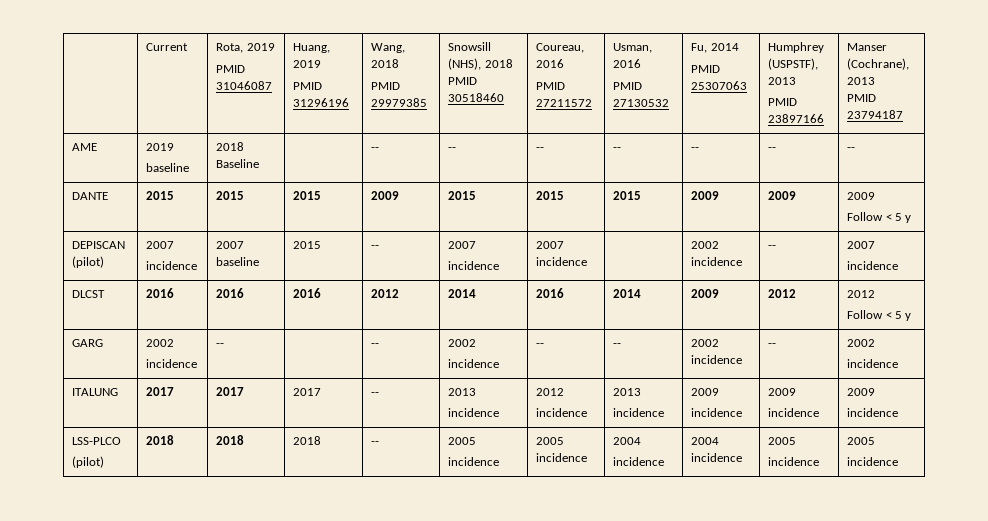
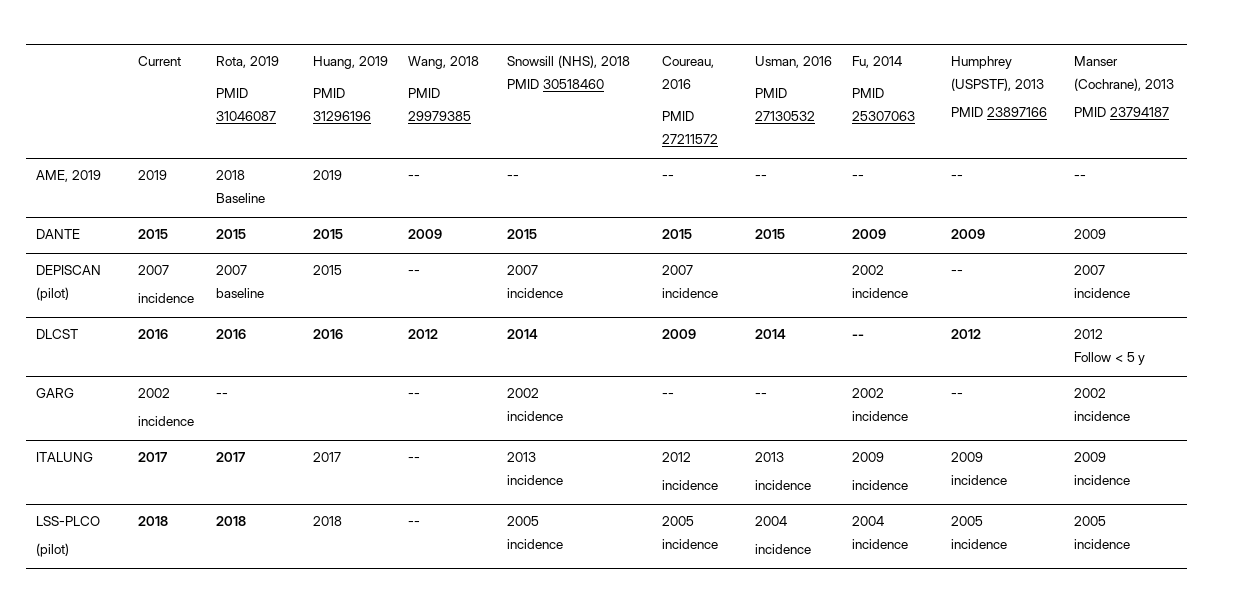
- AME | 2019
- baseline | 2018 Baseline | | -- | -- | -- | -- | -- | -- | --
+ AME, 2019 | 2019 | 2018 Baseline | 2019 | -- | -- | -- | -- | -- | -- | --
  DANTE | 2015 | 2015 | 2015 | 2009 | 2015 | 2015 | 2015 | 2009 | 2009 | 2009
- Follow < 5 y
- DLCST | 2016 | 2016 | 2016 | 2012 | 2014 | 2016 | 2014 | 2009 | 2012 | 2012
+ DLCST | 2016 | 2016 | 2016 | 2012 | 2014 | 2009 | 2014 | -- | 2012 | 2012

